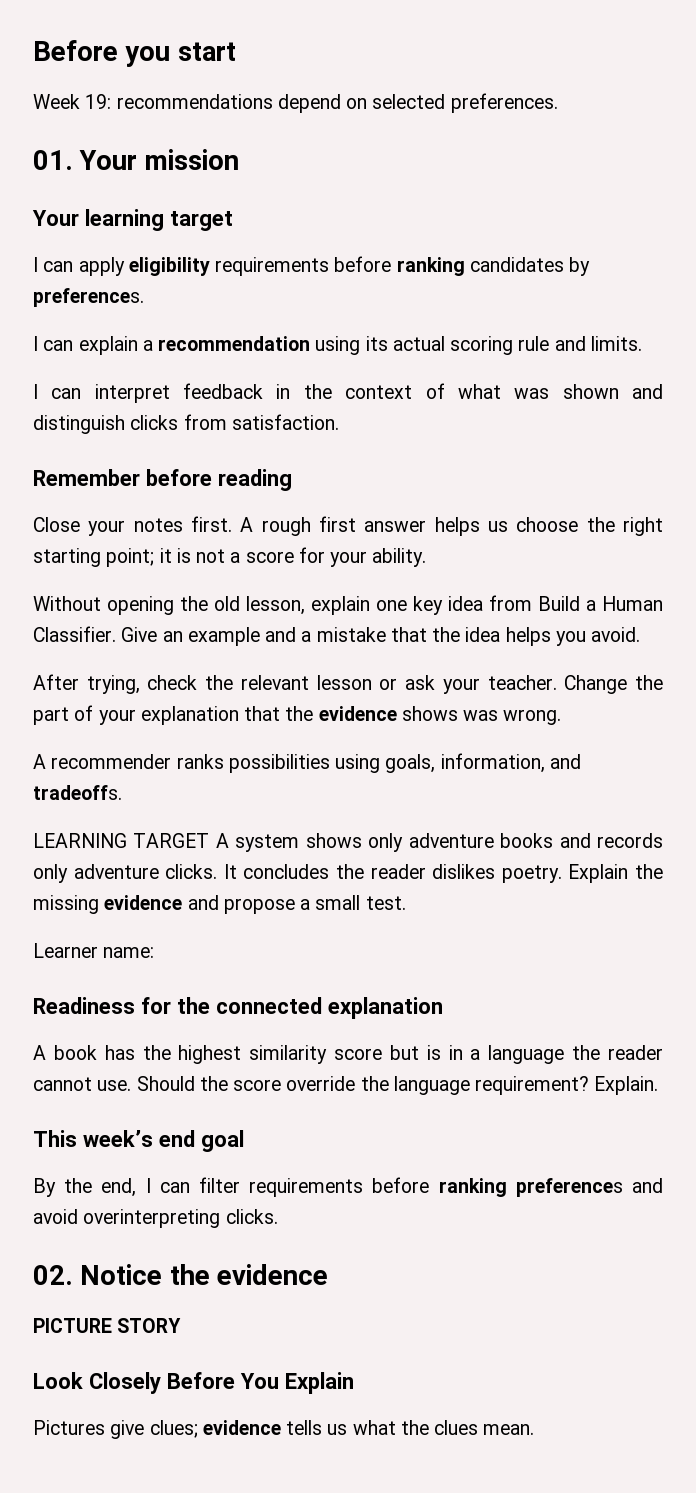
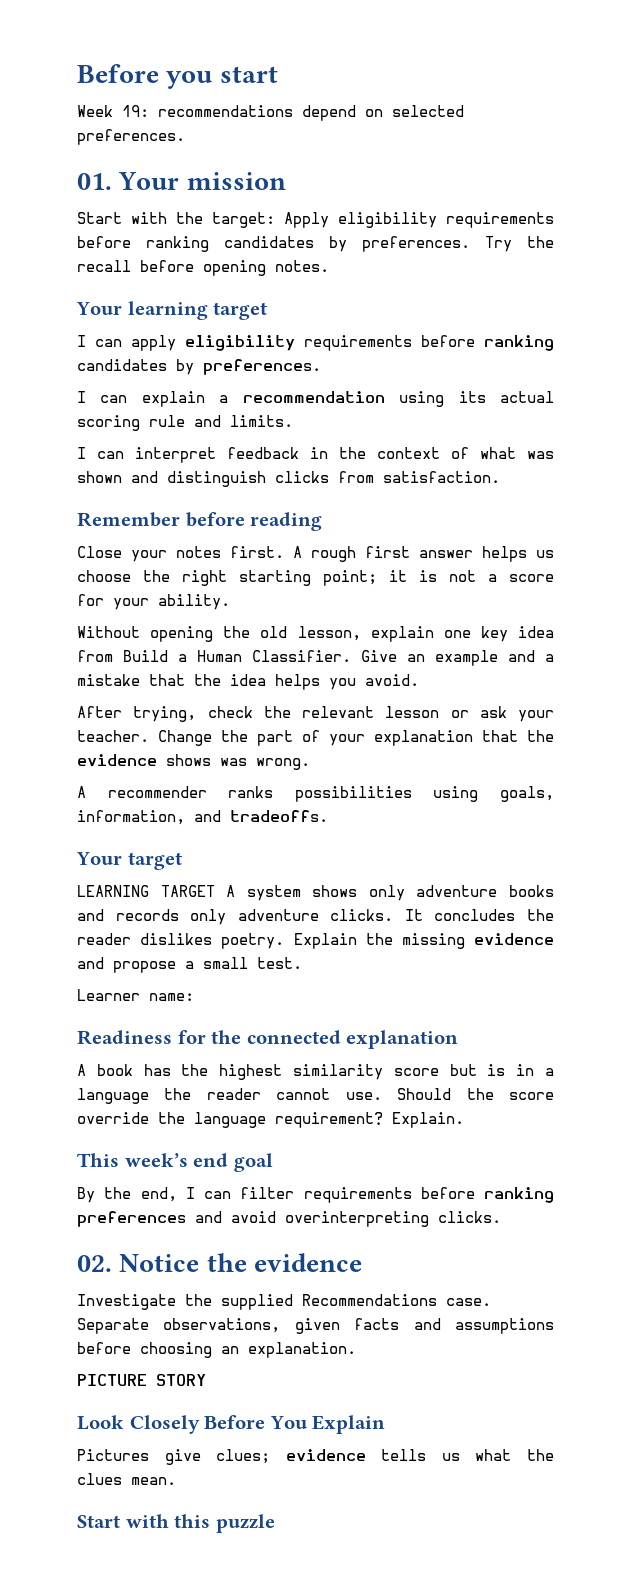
+ Start with the target: Apply eligibility requirements before ranking candidates by preferences. Try the recall before opening notes.
+ Your target
+ Investigate the supplied Recommendations case. Separate observations, given facts and assumptions before choosing an explanation.
+ Start with this puzzle

